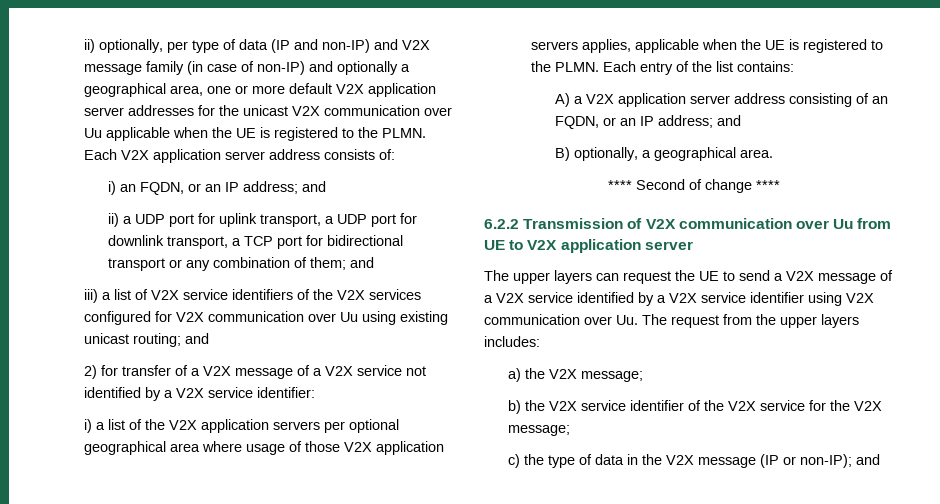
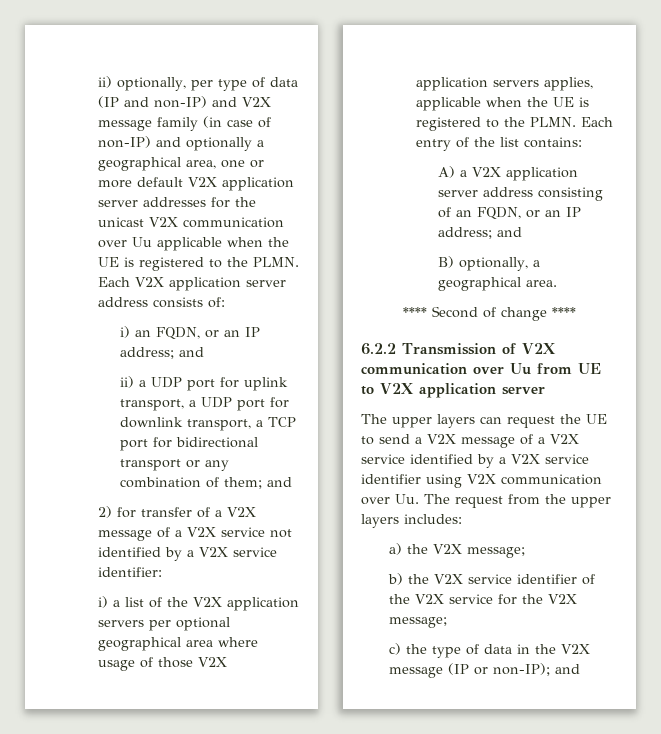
- iii) a list of V2X service identifiers of the V2X services configured for V2X communication over Uu using existing unicast routing; and

